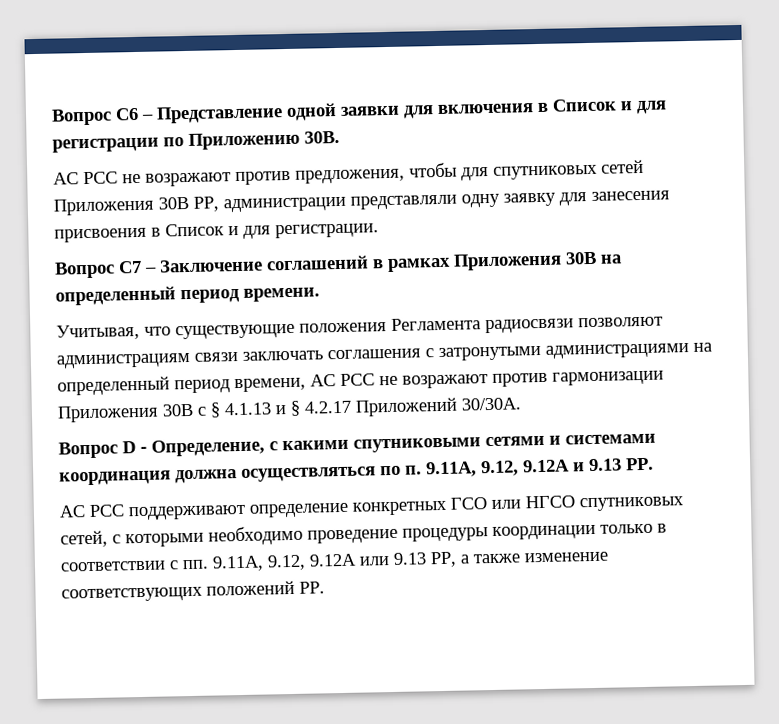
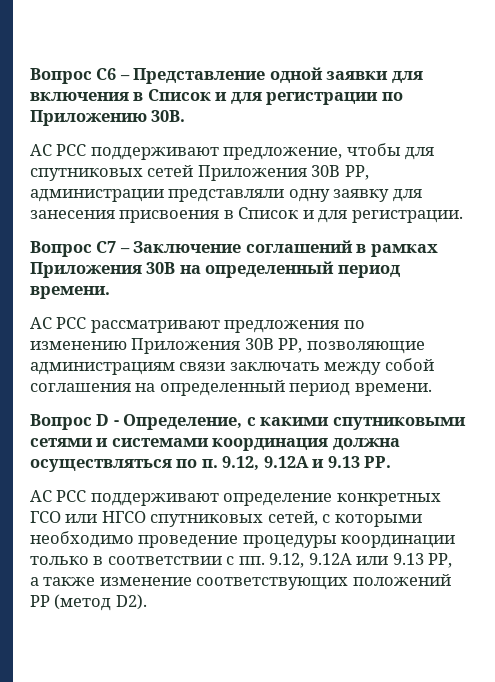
- АС РСС не возражают против предложения, чтобы для спутниковых сетей Приложения 30В РР, администрации представляли одну заявку для занесения присвоения в Список и для регистрации.
+ АС РСС поддерживают предложение, чтобы для спутниковых сетей Приложения 30В РР, администрации представляли одну заявку для занесения присвоения в Список и для регистрации.
- Учитывая, что существующие положения Регламента радиосвязи позволяют администрациям связи заключать соглашения с затронутыми администрациями на определенный период времени, АС РСС не возражают против гармонизации Приложения 30В с § 4.1.13 и § 4.2.17 Приложений 30/30А.
+ АС РСС рассматривают предложения по изменению Приложения 30В РР, позволяющие администрациям связи заключать между собой соглашения на определенный период времени.
- Вопрос D - Определение, с какими спутниковыми сетями и системами координация должна осуществляться по п. 9.11A, 9.12, 9.12A и 9.13 РР.
+ Вопрос D - Определение, с какими спутниковыми сетями и системами координация должна осуществляться по п. 9.12, 9.12A и 9.13 РР.
- АС РСС поддерживают определение конкретных ГСО или НГСО спутниковых сетей, с которыми необходимо проведение процедуры координации только в соответствии с пп. 9.11А, 9.12, 9.12А или 9.13 РР, а также изменение соответствующих положений РР.
+ АС РСС поддерживают определение конкретных ГСО или НГСО спутниковых сетей, с которыми необходимо проведение процедуры координации только в соответствии с пп. 9.12, 9.12А или 9.13 РР, а также изменение соответствующих положений РР (метод D2).

